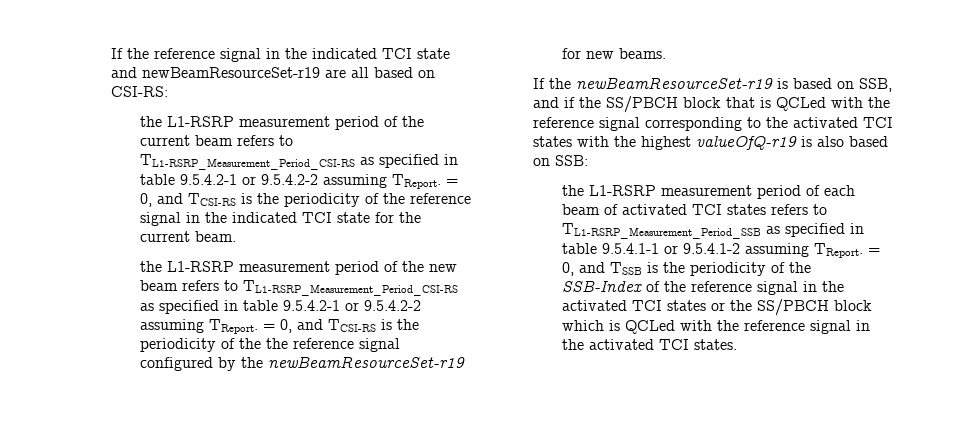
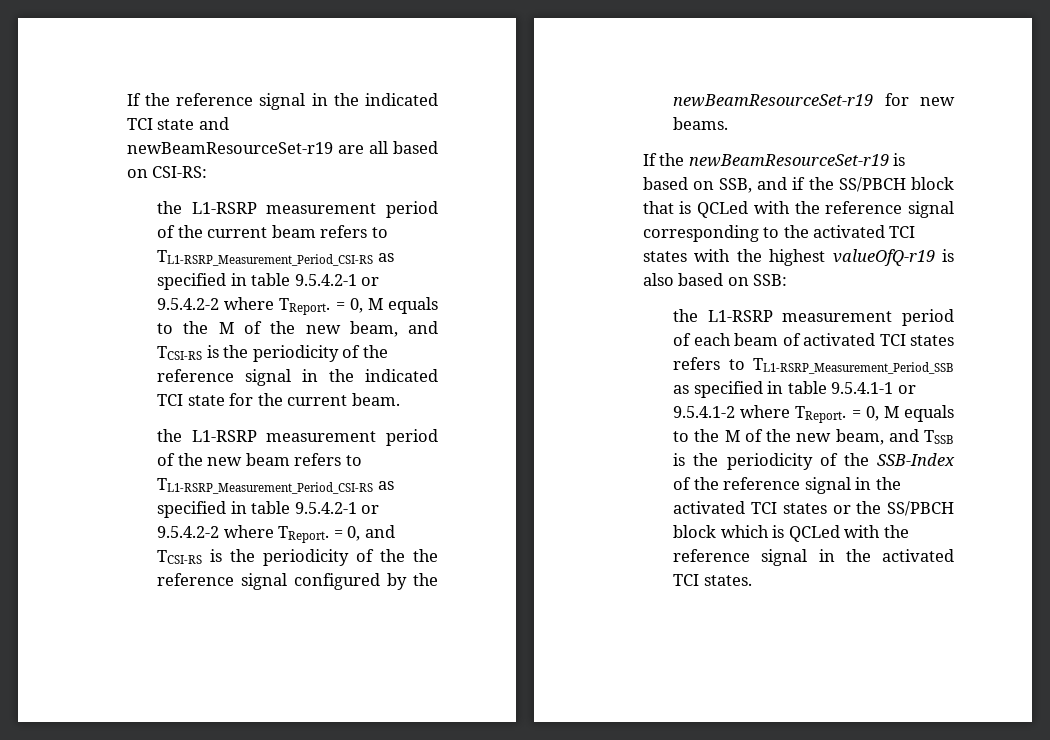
- the L1-RSRP measurement period of the current beam refers to TL1-RSRP_Measurement_Period_CSI-RS as specified in table 9.5.4.2-1 or 9.5.4.2-2 assuming TReport. = 0, and TCSI-RS is the periodicity of the reference signal in the indicated TCI state for the current beam.
+ the L1-RSRP measurement period of the current beam refers to TL1-RSRP_Measurement_Period_CSI-RS as specified in table 9.5.4.2-1 or 9.5.4.2-2 where TReport. = 0, M equals to the M of the new beam, and TCSI-RS is the periodicity of the reference signal in the indicated TCI state for the current beam.
- the L1-RSRP measurement period of the new beam refers to TL1-RSRP_Measurement_Period_CSI-RS as specified in table 9.5.4.2-1 or 9.5.4.2-2 assuming TReport.
+ the L1-RSRP measurement period of the new beam refers to TL1-RSRP_Measurement_Period_CSI-RS as specified in table 9.5.4.2-1 or 9.5.4.2-2 where TReport.
- the L1-RSRP measurement period of each beam of activated TCI states refers to TL1-RSRP_Measurement_Period_SSB as specified in table 9.5.4.1-1 or 9.5.4.1-2 assuming TReport. = 0, and TSSB is the periodicity of the SSB-Index of the reference signal in the activated TCI states or the SS/PBCH block which is QCLed with the reference signal in the activated TCI states.
+ the L1-RSRP measurement period of each beam of activated TCI states refers to TL1-RSRP_Measurement_Period_SSB as specified in table 9.5.4.1-1 or 9.5.4.1-2 where TReport. = 0, M equals to the M of the new beam, and TSSB is the periodicity of the SSB-Index of the reference signal in the activated TCI states or the SS/PBCH block which is QCLed with the reference signal in the activated TCI states.

